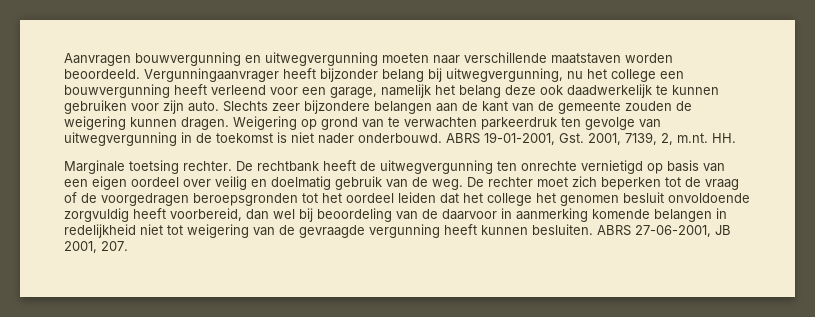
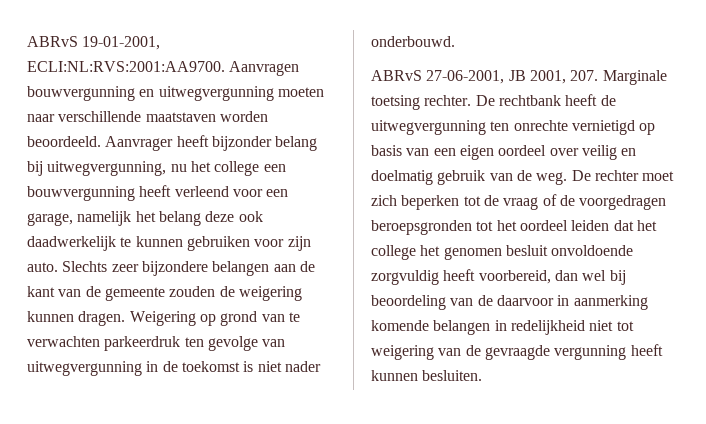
+ ABRvS 19-01-2001, ECLI:NL:RVS:2001:AA9700.
- Vergunningaanvrager heeft bijzonder belang bij uitwegvergunning, nu het college een bouwvergunning heeft verleend voor een garage, namelijk het belang deze ook daadwerkelijk te kunnen gebruiken voor zijn auto.
+ Aanvrager heeft bijzonder belang bij uitwegvergunning, nu het college een bouwvergunning heeft verleend voor een garage, namelijk het belang deze ook daadwerkelijk te kunnen gebruiken voor zijn auto.
- Weigering op grond van te verwachten parkeerdruk ten gevolge van uitwegvergunning in de toekomst is niet nader onderbouwd. ABRS 19-01-2001, Gst. 2001, 7139, 2, m.nt. HH.
- Marginale toetsing rechter.
+ Weigering op grond van te verwachten parkeerdruk ten gevolge van uitwegvergunning in de toekomst is niet nader onderbouwd.
+ ABRvS 27-06-2001, JB 2001, 207. Marginale toetsing rechter.
- ABRS 27-06-2001, JB 2001, 207.

